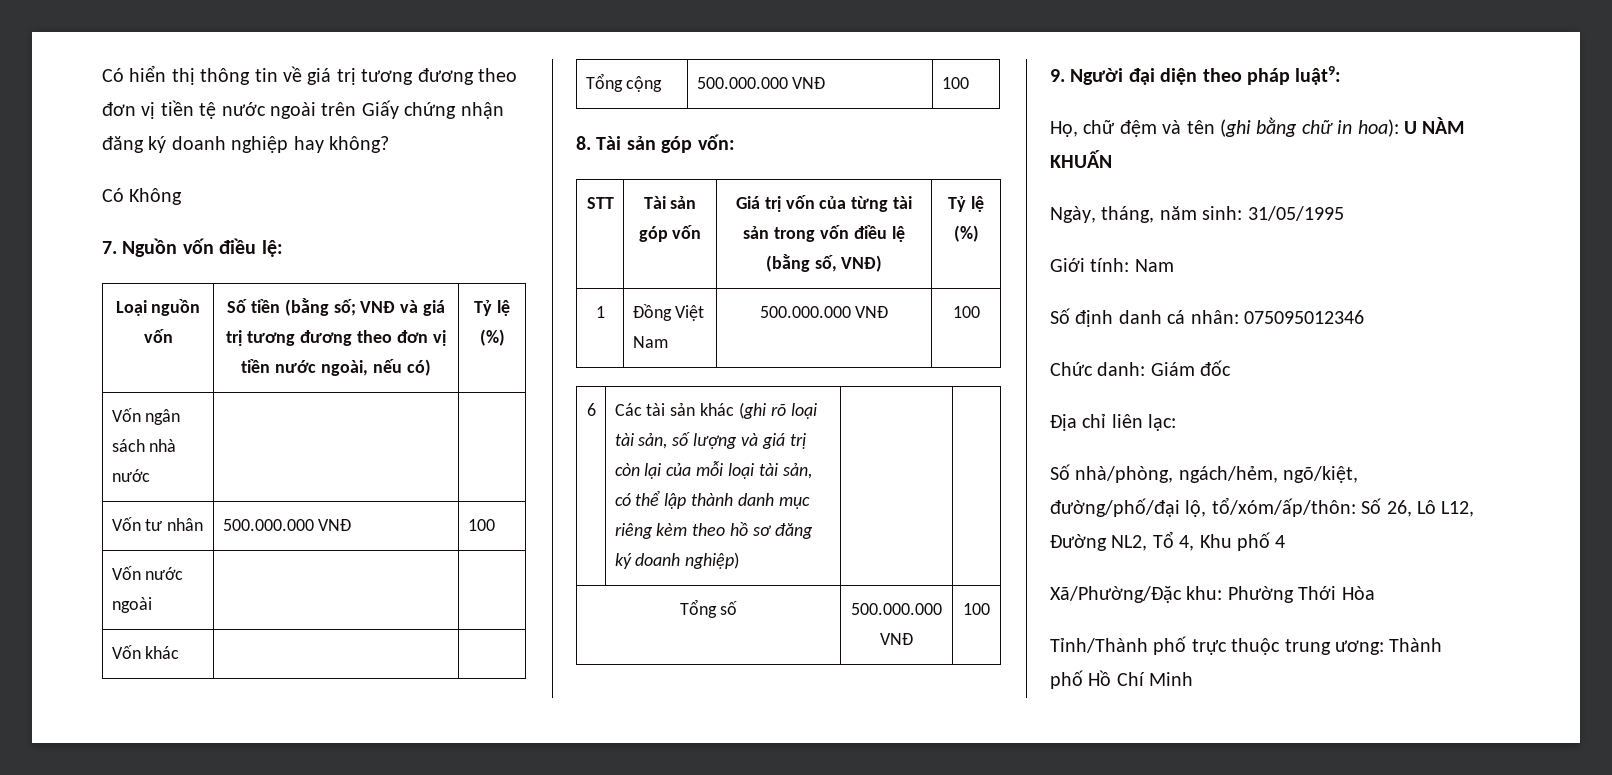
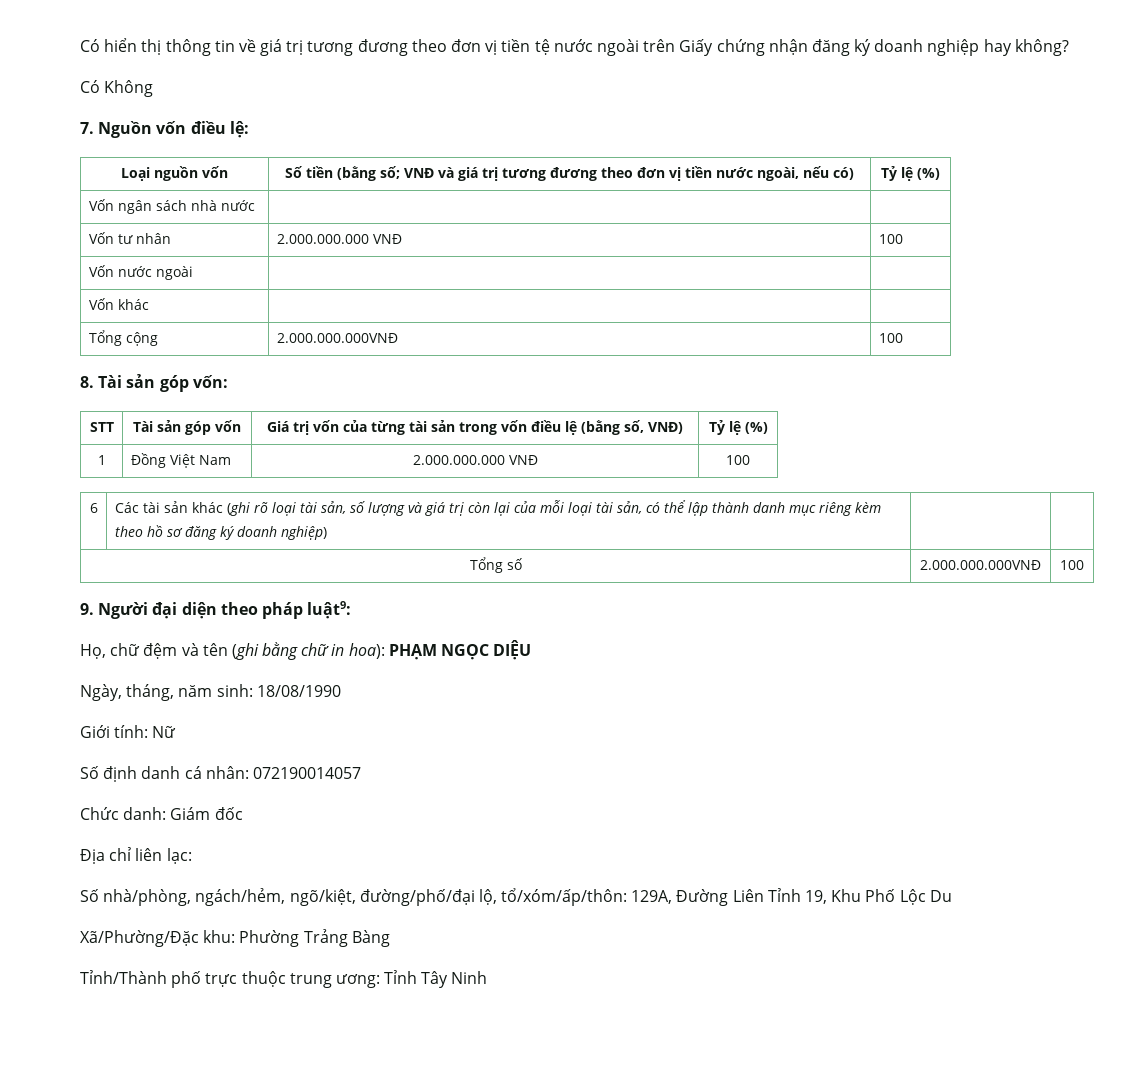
- Vốn tư nhân | 500.000.000 VNĐ | 100
+ Vốn tư nhân | 2.000.000.000 VNĐ | 100
- Tổng cộng | 500.000.000 VNĐ | 100
+ Tổng cộng | 2.000.000.000VNĐ | 100
- 1 | Đồng Việt Nam | 500.000.000 VNĐ | 100
+ 1 | Đồng Việt Nam | 2.000.000.000 VNĐ | 100
- Tổng số | 500.000.000 VNĐ | 100
+ Tổng số | 2.000.000.000VNĐ | 100
- Họ, chữ đệm và tên (ghi bằng chữ in hoa): U NÀM KHUẤN
+ Họ, chữ đệm và tên (ghi bằng chữ in hoa): PHẠM NGỌC DIỆU
- Ngày, tháng, năm sinh: 31/05/1995
+ Ngày, tháng, năm sinh: 18/08/1990
- Giới tính: Nam
+ Giới tính: Nữ
- Số định danh cá nhân: 075095012346
+ Số định danh cá nhân: 072190014057
- Số nhà/phòng, ngách/hẻm, ngõ/kiệt, đường/phố/đại lộ, tổ/xóm/ấp/thôn: Số 26, Lô L12, Đường NL2, Tổ 4, Khu phố 4
+ Số nhà/phòng, ngách/hẻm, ngõ/kiệt, đường/phố/đại lộ, tổ/xóm/ấp/thôn: 129A, Đường Liên Tỉnh 19, Khu Phố Lộc Du
- Xã/Phường/Đặc khu: Phường Thới Hòa
+ Xã/Phường/Đặc khu: Phường Trảng Bàng
- Tỉnh/Thành phố trực thuộc trung ương: Thành phố Hồ Chí Minh
+ Tỉnh/Thành phố trực thuộc trung ương: Tỉnh Tây Ninh

